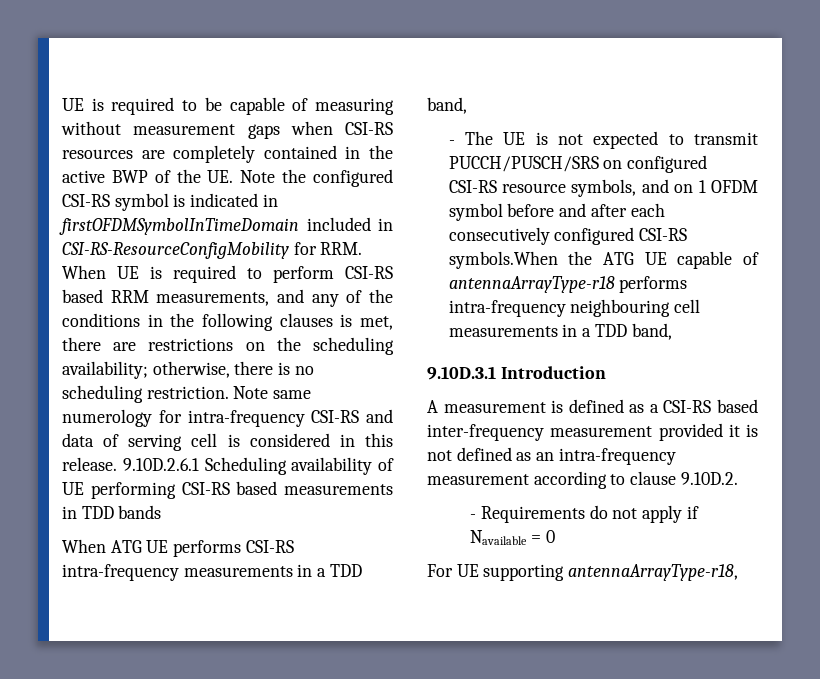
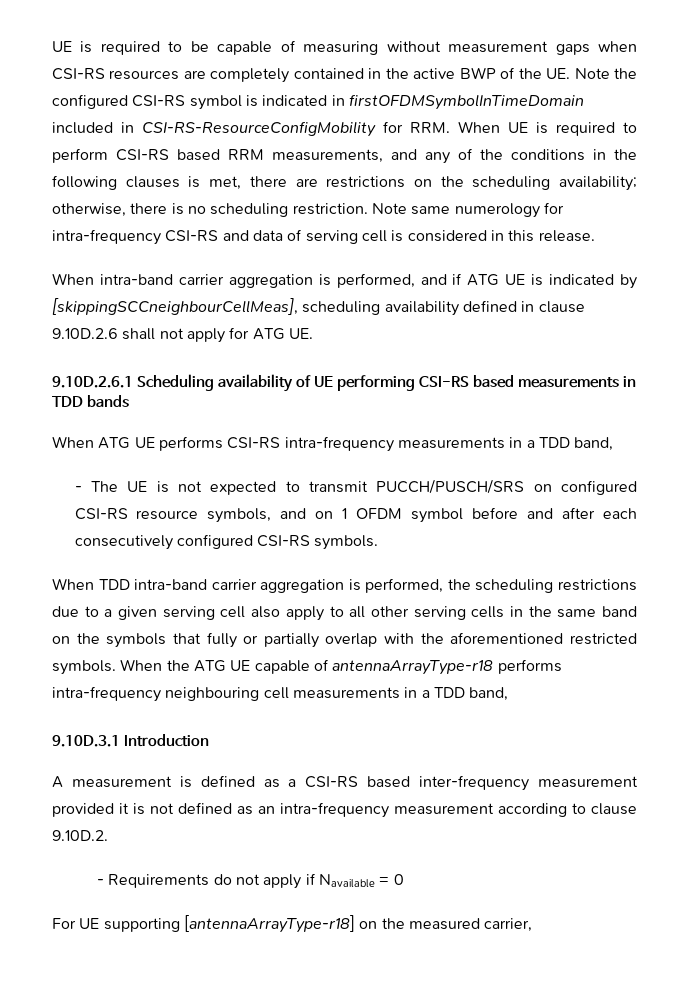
- Note same numerology for intra-frequency CSI-RS and data of serving cell is considered in this release. 9.10D.2.6.1 Scheduling availability of UE performing CSI-RS based measurements in TDD bands
+ Note same numerology for intra-frequency CSI-RS and data of serving cell is considered in this release.
+ When intra-band carrier aggregation is performed, and if ATG UE is indicated by [skippingSCCneighbourCellMeas], scheduling availability defined in clause 9.10D.2.6 shall not apply for ATG UE.
+ 9.10D.2.6.1 Scheduling availability of UE performing CSI-RS based measurements in TDD bands
- - The UE is not expected to transmit PUCCH/PUSCH/SRS on configured CSI-RS resource symbols, and on 1 OFDM symbol before and after each consecutively configured CSI-RS symbols.When the ATG UE capable of antennaArrayType-r18 performs intra-frequency neighbouring cell measurements in a TDD band,
+ - The UE is not expected to transmit PUCCH/PUSCH/SRS on configured CSI-RS resource symbols, and on 1 OFDM symbol before and after each consecutively configured CSI-RS symbols.
+ When TDD intra-band carrier aggregation is performed, the scheduling restrictions due to a given serving cell also apply to all other serving cells in the same band on the symbols that fully or partially overlap with the aforementioned restricted symbols. When the ATG UE capable of antennaArrayType-r18 performs intra-frequency neighbouring cell measurements in a TDD band,
- For UE supporting antennaArrayType-r18,
+ For UE supporting [antennaArrayType-r18] on the measured carrier,

